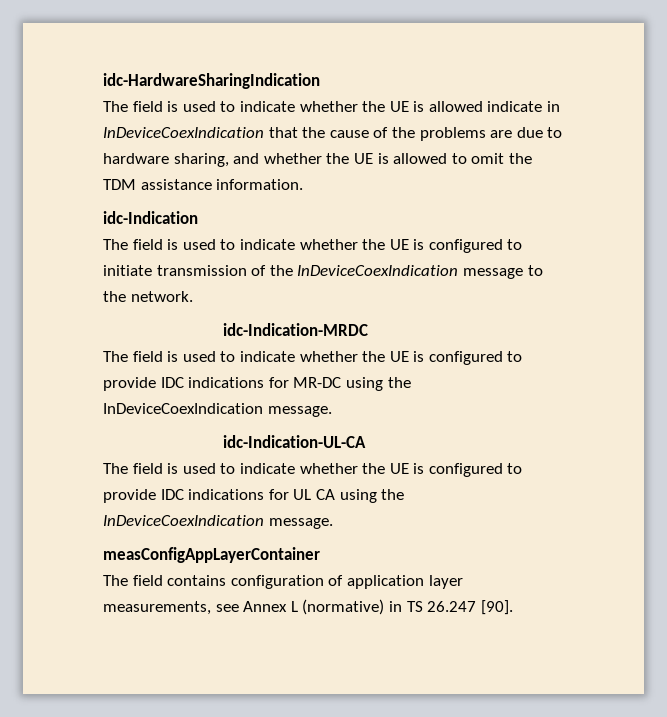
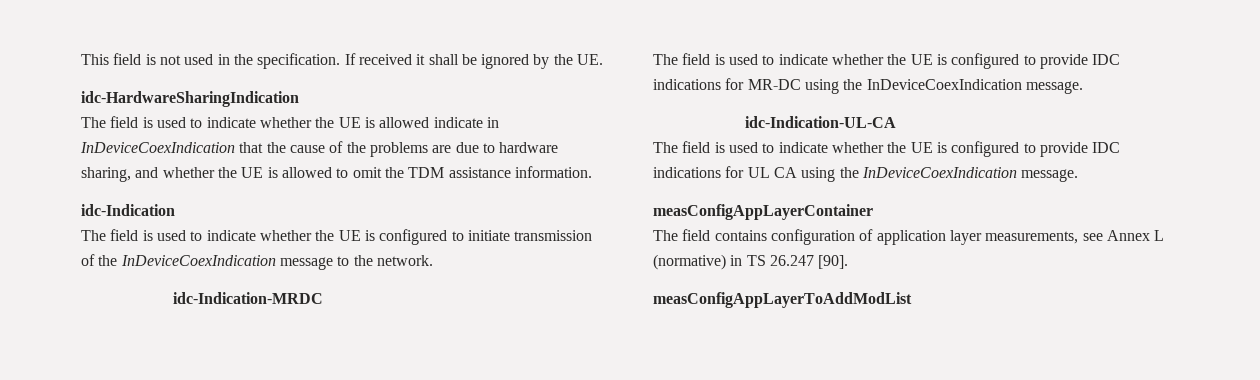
+ This field is not used in the specification. If received it shall be ignored by the UE.
+ measConfigAppLayerToAddModList

